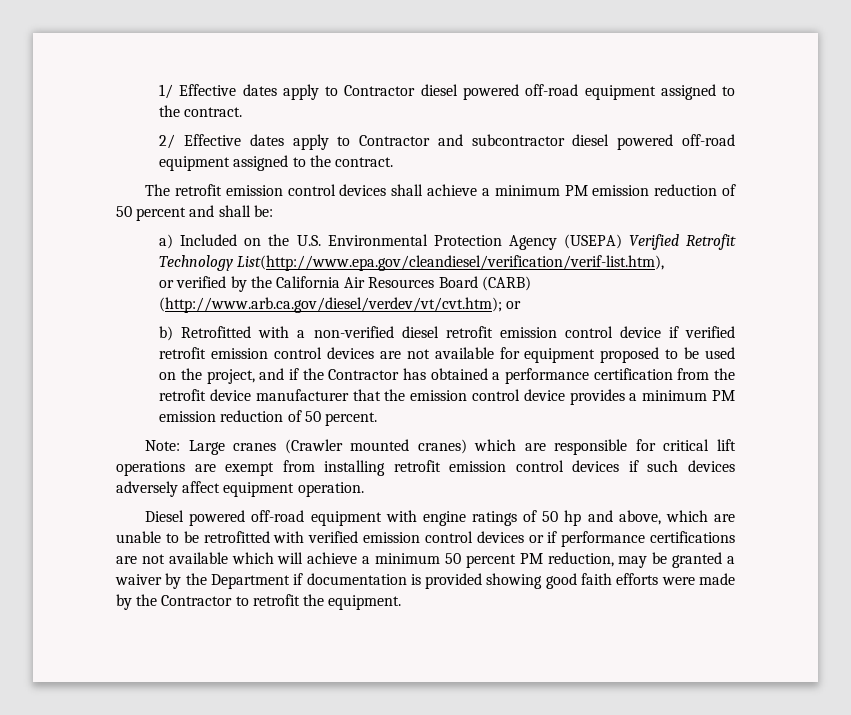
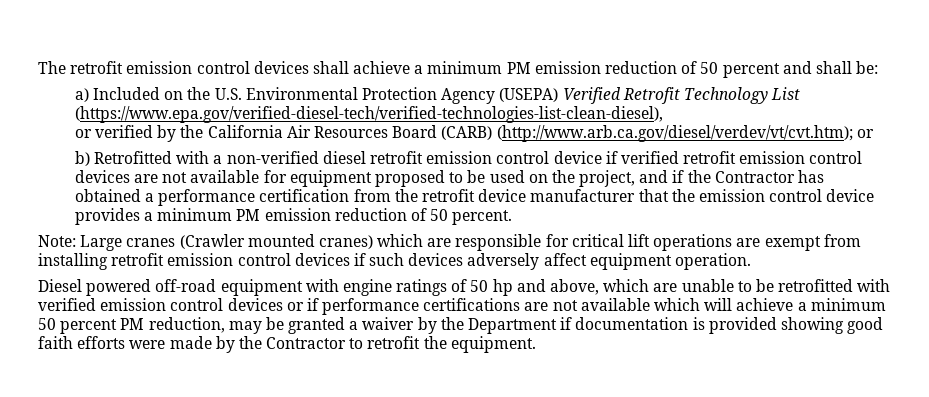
- 1/ Effective dates apply to Contractor diesel powered off-road equipment assigned to the contract.
- 2/ Effective dates apply to Contractor and subcontractor diesel powered off-road equipment assigned to the contract.
- a) Included on the U.S. Environmental Protection Agency (USEPA) Verified Retrofit Technology List(http://www.epa.gov/cleandiesel/verification/verif-list.htm),
+ a) Included on the U.S. Environmental Protection Agency (USEPA) Verified Retrofit Technology List (https://www.epa.gov/verified-diesel-tech/verified-technologies-list-clean-diesel),

